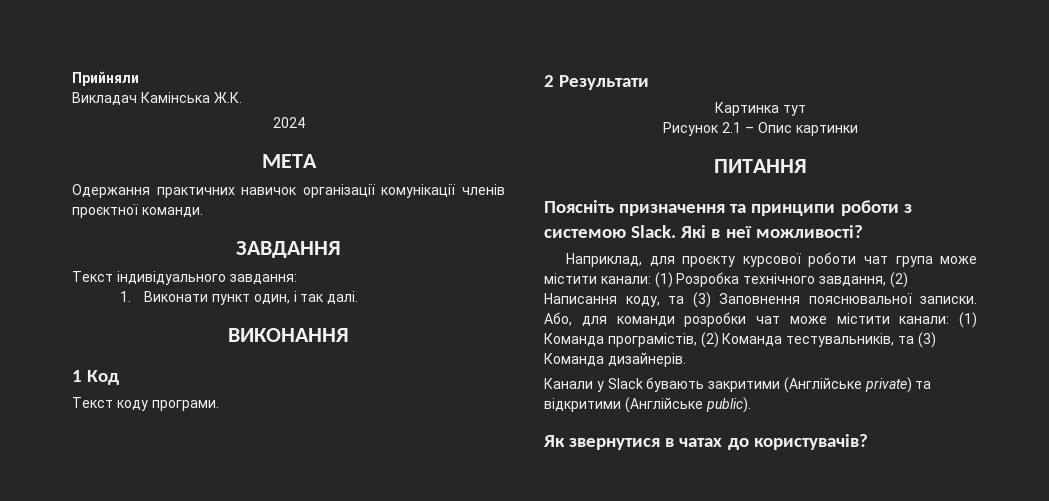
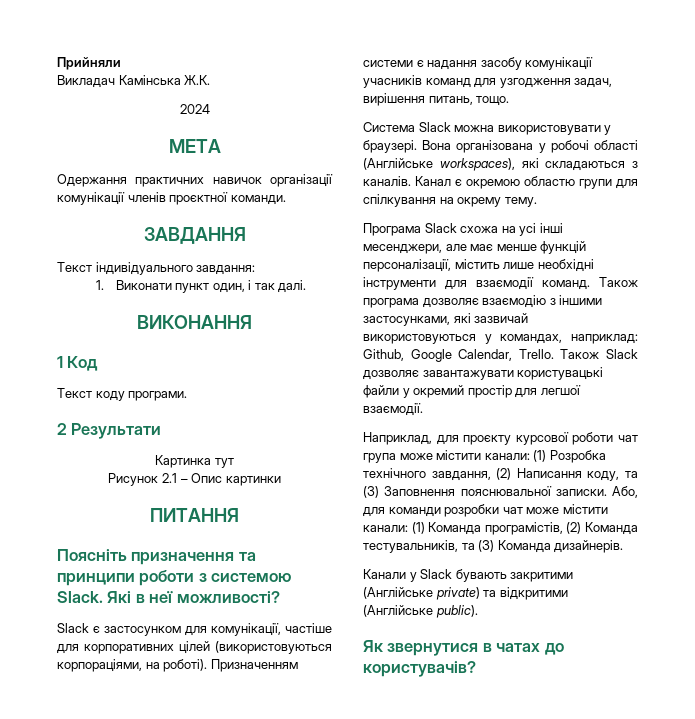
+ Slack є застосунком для комунікації, частіше для корпоративних цілей (використовуються корпораціями, на роботі). Призначенням системи є надання засобу комунікації учасників команд для узгодження задач, вирішення питань, тощо.
+ Система Slack можна використовувати у браузері. Вона організована у робочі області (Англійське workspaces), які складаються з каналів. Канал є окремою областю групи для спілкування на окрему тему.
+ Програма Slack схожа на усі інші месенджери, але має менше функцій персоналізації, містить лише необхідні інструменти для взаємодії команд. Також програма дозволяє взаємодію з іншими застосунками, які зазвичай використовуються у командах, наприклад: Github, Google Calendar, Trello. Також Slack дозволяє завантажувати користувацькі файли у окремий простір для легшої взаємодії.

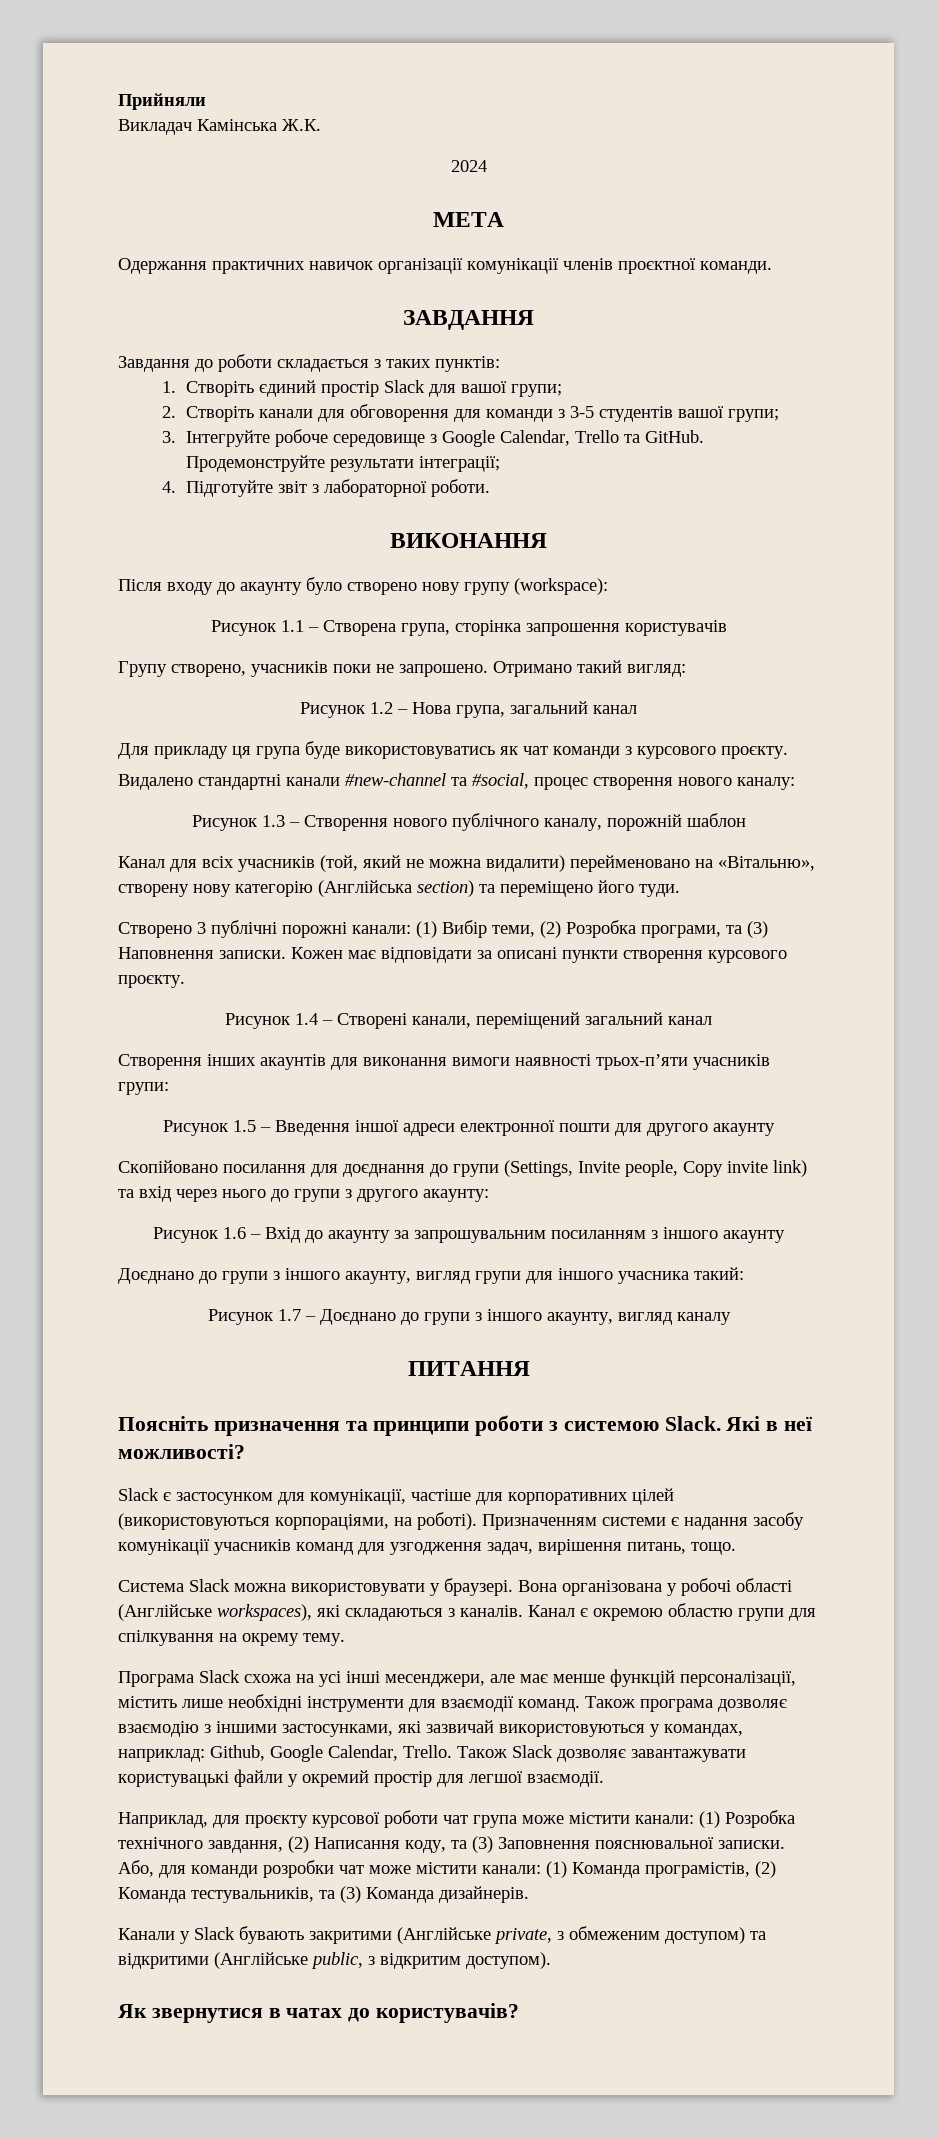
- Текст індивідуального завдання:
- 1. Виконати пункт один, і так далі.
+ Завдання до роботи складається з таких пунктів:
+ 1. Створіть єдиний простір Slack для вашої групи;
+ 2. Створіть канали для обговорення для команди з 3-5 студентів вашої групи;
+ 3. Інтегруйте робоче середовище з Google Calendar, Trello та GitHub. Продемонструйте результати інтеграції;
+ 4. Підготуйте звіт з лабораторної роботи.
  ВИКОНАННЯ
- 1 Код
- Текст коду програми.
- 2 Результати
- Картинка тут
- Рисунок 2.1 – Опис картинки
+ Після входу до акаунту було створено нову групу (workspace):
+ Рисунок 1.1 – Створена група, сторінка запрошення користувачів
+ Групу створено, учасників поки не запрошено. Отримано такий вигляд:
+ Рисунок 1.2 – Нова група, загальний канал
+ Для прикладу ця група буде використовуватись як чат команди з курсового проєкту.
+ Видалено стандартні канали #new-channel та #social, процес створення нового каналу:
+ Рисунок 1.3 – Створення нового публічного каналу, порожній шаблон
+ Канал для всіх учасників (той, який не можна видалити) перейменовано на «Вітальню», створену нову категорію (Англійська section) та переміщено його туди.
+ Створено 3 публічні порожні канали: (1) Вибір теми, (2) Розробка програми, та (3) Наповнення записки. Кожен має відповідати за описані пункти створення курсового проєкту.
+ Рисунок 1.4 – Створені канали, переміщений загальний канал
+ Створення інших акаунтів для виконання вимоги наявності трьох-п’яти учасників групи:
+ Рисунок 1.5 – Введення іншої адреси електронної пошти для другого акаунту
+ Скопійовано посилання для доєднання до групи (Settings, Invite people, Copy invite link) та вхід через нього до групи з другого акаунту:
+ Рисунок 1.6 – Вхід до акаунту за запрошувальним посиланням з іншого акаунту
+ Доєднано до групи з іншого акаунту, вигляд групи для іншого учасника такий:
+ Рисунок 1.7 – Доєднано до групи з іншого акаунту, вигляд каналу
- Канали у Slack бувають закритими (Англійське private) та відкритими (Англійське public).
+ Канали у Slack бувають закритими (Англійське private, з обмеженим доступом) та відкритими (Англійське public, з відкритим доступом).

